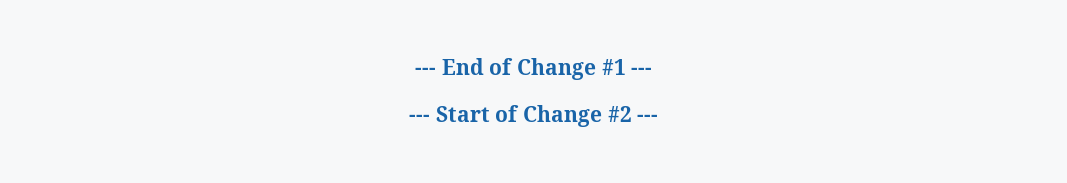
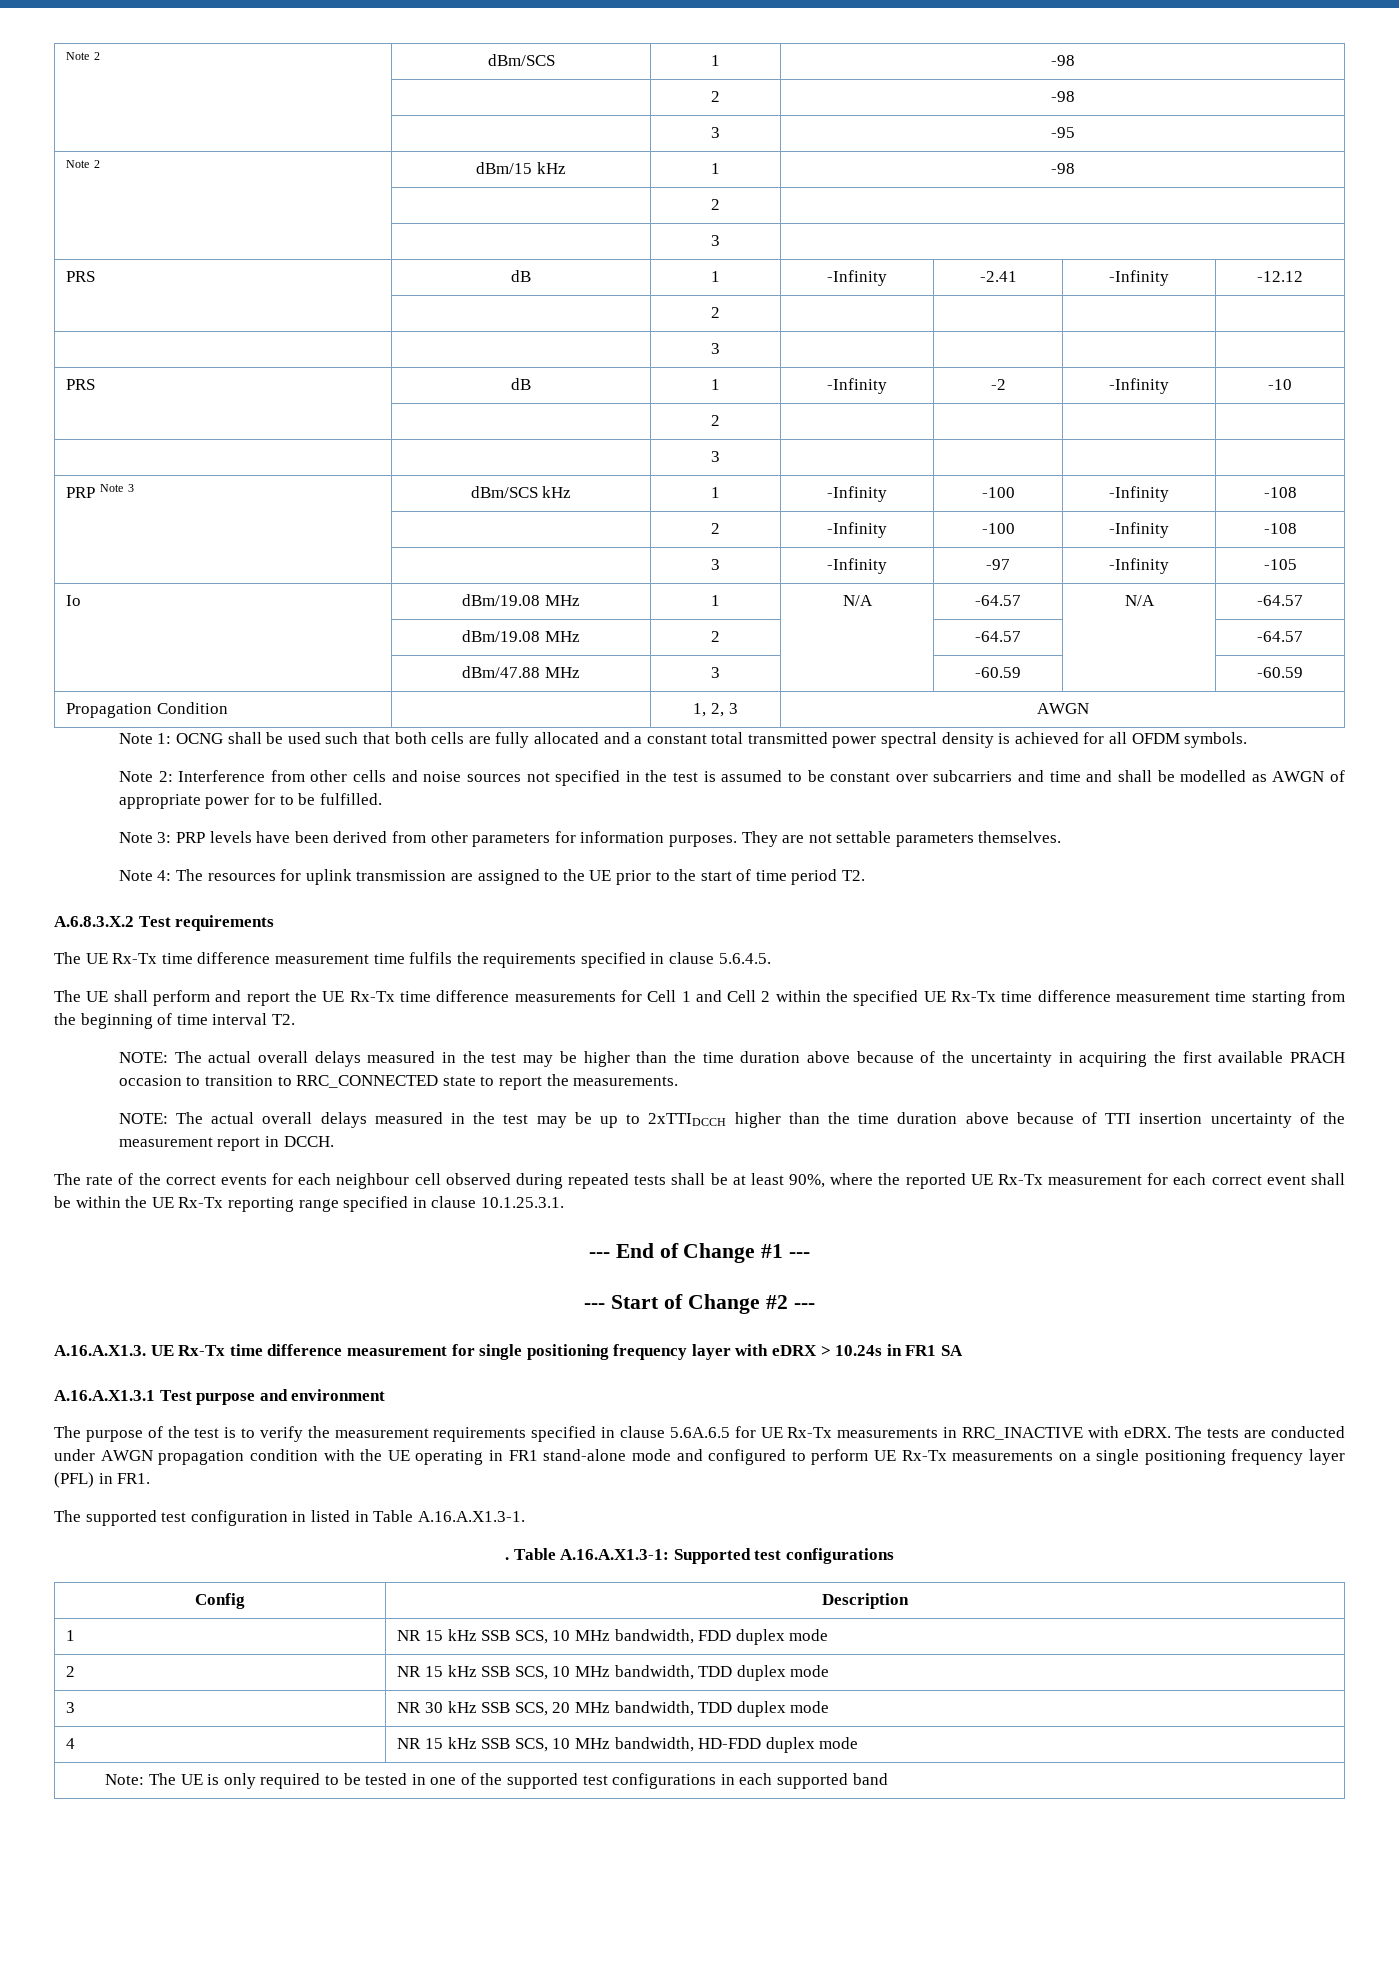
+ Note 2 | dBm/SCS | 1 | -98
+ | | 2 | -98
+ | | 3 | -95
+ Note 2 | dBm/15 kHz | 1 | -98
+ | | 2 |
+ | | 3 |
+ PRS | dB | 1 | -Infinity | -2.41 | -Infinity | -12.12
+ | | 2 | | | |
+ | | 3 | | | |
+ PRS | dB | 1 | -Infinity | -2 | -Infinity | -10
+ | | 2 | | | |
+ | | 3 | | | |
+ PRP Note 3 | dBm/SCS kHz | 1 | -Infinity | -100 | -Infinity | -108
+ | | 2 | -Infinity | -100 | -Infinity | -108
+ | | 3 | -Infinity | -97 | -Infinity | -105
+ Io | dBm/19.08 MHz | 1 | N/A | -64.57 | N/A | -64.57
+ | dBm/19.08 MHz | 2 | | -64.57 | | -64.57
+ | dBm/47.88 MHz | 3 | | -60.59 | | -60.59
+ Propagation Condition | | 1, 2, 3 | AWGN
+ Note 1: OCNG shall be used such that both cells are fully allocated and a constant total transmitted power spectral density is achieved for all OFDM symbols.
+ Note 2: Interference from other cells and noise sources not specified in the test is assumed to be constant over subcarriers and time and shall be modelled as AWGN of appropriate power for to be fulfilled.
+ Note 3: PRP levels have been derived from other parameters for information purposes. They are not settable parameters themselves.
+ Note 4: The resources for uplink transmission are assigned to the UE prior to the start of time period T2.
+ A.6.8.3.X.2 Test requirements
+ The UE Rx-Tx time difference measurement time fulfils the requirements specified in clause 5.6.4.5.
+ The UE shall perform and report the UE Rx-Tx time difference measurements for Cell 1 and Cell 2 within the specified UE Rx-Tx time difference measurement time starting from the beginning of time interval T2.
+ NOTE: The actual overall delays measured in the test may be higher than the time duration above because of the uncertainty in acquiring the first available PRACH occasion to transition to RRC_CONNECTED state to report the measurements.
+ NOTE: The actual overall delays measured in the test may be up to 2xTTIDCCH higher than the time duration above because of TTI insertion uncertainty of the measurement report in DCCH.
+ The rate of the correct events for each neighbour cell observed during repeated tests shall be at least 90%, where the reported UE Rx-Tx measurement for each correct event shall be within the UE Rx-Tx reporting range specified in clause 10.1.25.3.1.
+ A.16.A.X1.3. UE Rx-Tx time difference measurement for single positioning frequency layer with eDRX > 10.24s in FR1 SA
+ A.16.A.X1.3.1 Test purpose and environment
+ The purpose of the test is to verify the measurement requirements specified in clause 5.6A.6.5 for UE Rx-Tx measurements in RRC_INACTIVE with eDRX. The tests are conducted under AWGN propagation condition with the UE operating in FR1 stand-alone mode and configured to perform UE Rx-Tx measurements on a single positioning frequency layer (PFL) in FR1.
+ The supported test configuration in listed in Table A.16.A.X1.3-1.
+ . Table A.16.A.X1.3-1: Supported test configurations
+ Config | Description
+ 1 | NR 15 kHz SSB SCS, 10 MHz bandwidth, FDD duplex mode
+ 2 | NR 15 kHz SSB SCS, 10 MHz bandwidth, TDD duplex mode
+ 3 | NR 30 kHz SSB SCS, 20 MHz bandwidth, TDD duplex mode
+ 4 | NR 15 kHz SSB SCS, 10 MHz bandwidth, HD-FDD duplex mode
+ Note: The UE is only required to be tested in one of the supported test configurations in each supported band

